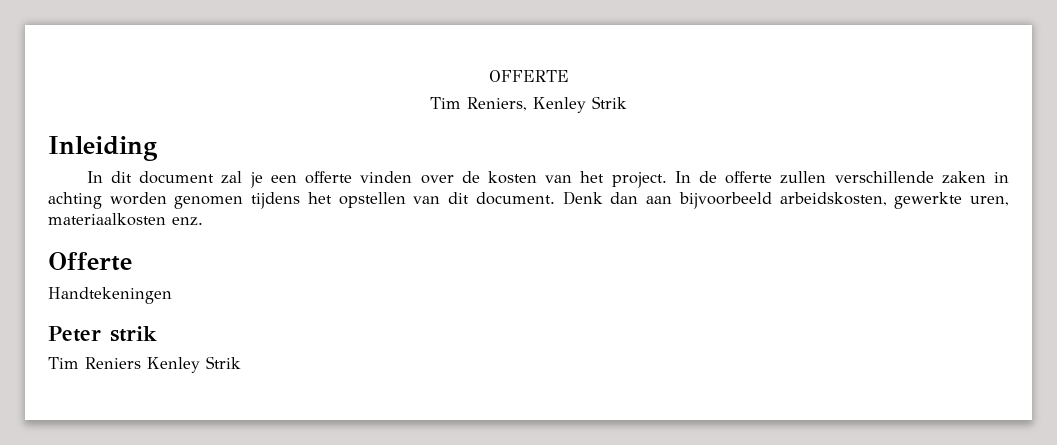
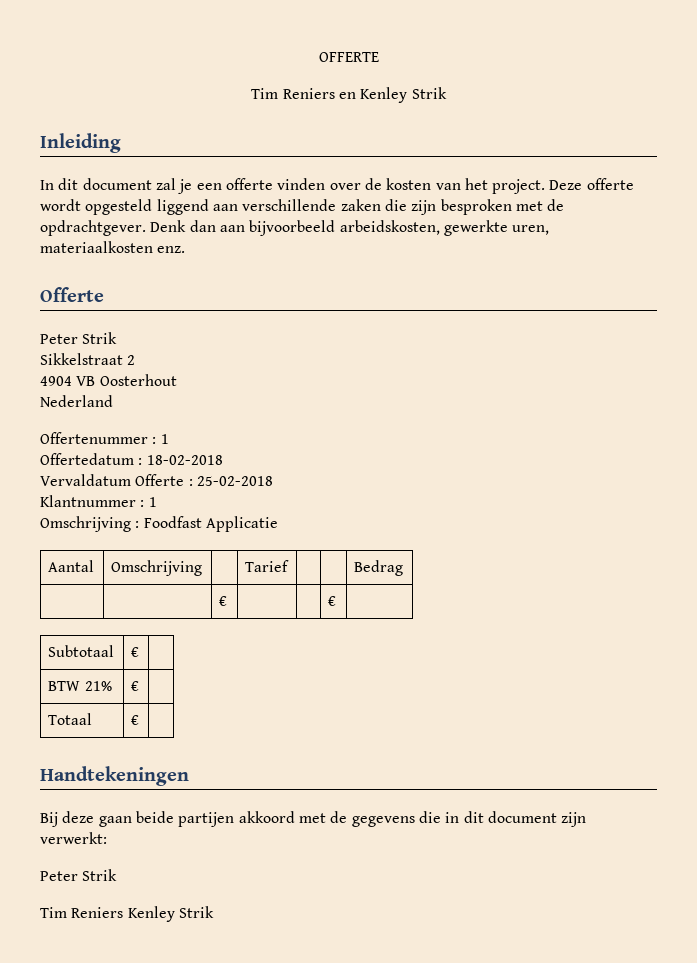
- Tim Reniers, Kenley Strik
+ Tim Reniers en Kenley Strik
- In de offerte zullen verschillende zaken in achting worden genomen tijdens het opstellen van dit document.
+ Deze offerte wordt opgesteld liggend aan verschillende zaken die zijn besproken met de opdrachtgever.
  Denk dan aan bijvoorbeeld arbeidskosten, gewerkte uren, materiaalkosten enz.
  Offerte
+ Peter Strik
+ Sikkelstraat 2
+ 4904 VB Oosterhout
+ Nederland
+ Offertenummer : 1
+ Offertedatum : 18-02-2018
+ Vervaldatum Offerte : 25-02-2018
+ Klantnummer : 1
+ Omschrijving : Foodfast Applicatie
+ Aantal | Omschrijving | | Tarief | | | Bedrag
+ | | € | | | € |
+ Subtotaal | € |
+ BTW 21% | € |
+ Totaal | € |
  Handtekeningen
- Peter strik
+ Bij deze gaan beide partijen akkoord met de gegevens die in dit document zijn verwerkt:
+ Peter Strik

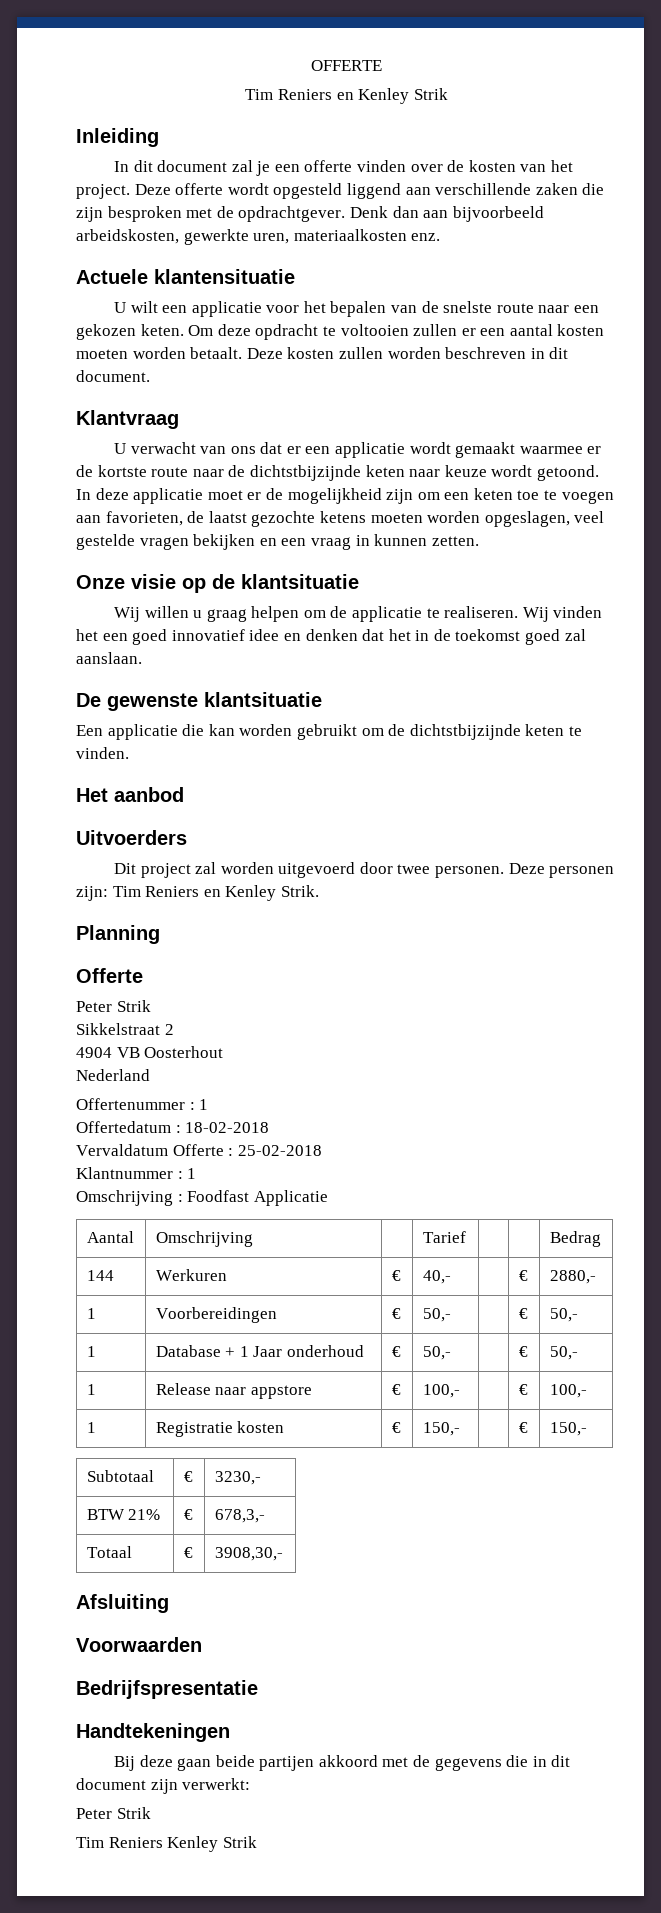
+ Actuele klantensituatie
+ U wilt een applicatie voor het bepalen van de snelste route naar een gekozen keten. Om deze opdracht te voltooien zullen er een aantal kosten moeten worden betaalt. Deze kosten zullen worden beschreven in dit document.
+ Klantvraag
+ U verwacht van ons dat er een applicatie wordt gemaakt waarmee er de kortste route naar de dichtstbijzijnde keten naar keuze wordt getoond. In deze applicatie moet er de mogelijkheid zijn om een keten toe te voegen aan favorieten, de laatst gezochte ketens moeten worden opgeslagen, veel gestelde vragen bekijken en een vraag in kunnen zetten.
+ Onze visie op de klantsituatie
+ Wij willen u graag helpen om de applicatie te realiseren. Wij vinden het een goed innovatief idee en denken dat het in de toekomst goed zal aanslaan.
+ De gewenste klantsituatie
+ Een applicatie die kan worden gebruikt om de dichtstbijzijnde keten te vinden.
+ Het aanbod
+ Uitvoerders
+ Dit project zal worden uitgevoerd door twee personen. Deze personen zijn: Tim Reniers en Kenley Strik.
+ Planning
- | | € | | | € |
+ 144 | Werkuren | € | 40,- | | € | 2880,-
+ 1 | Voorbereidingen | € | 50,- | | € | 50,-
+ 1 | Database + 1 Jaar onderhoud | € | 50,- | | € | 50,-
+ 1 | Release naar appstore | € | 100,- | | € | 100,-
+ 1 | Registratie kosten | € | 150,- | | € | 150,-
- Subtotaal | € |
+ Subtotaal | € | 3230,-
- BTW 21% | € |
+ BTW 21% | € | 678,3,-
- Totaal | € |
+ Totaal | € | 3908,30,-
+ Afsluiting
+ Voorwaarden
+ Bedrijfspresentatie

